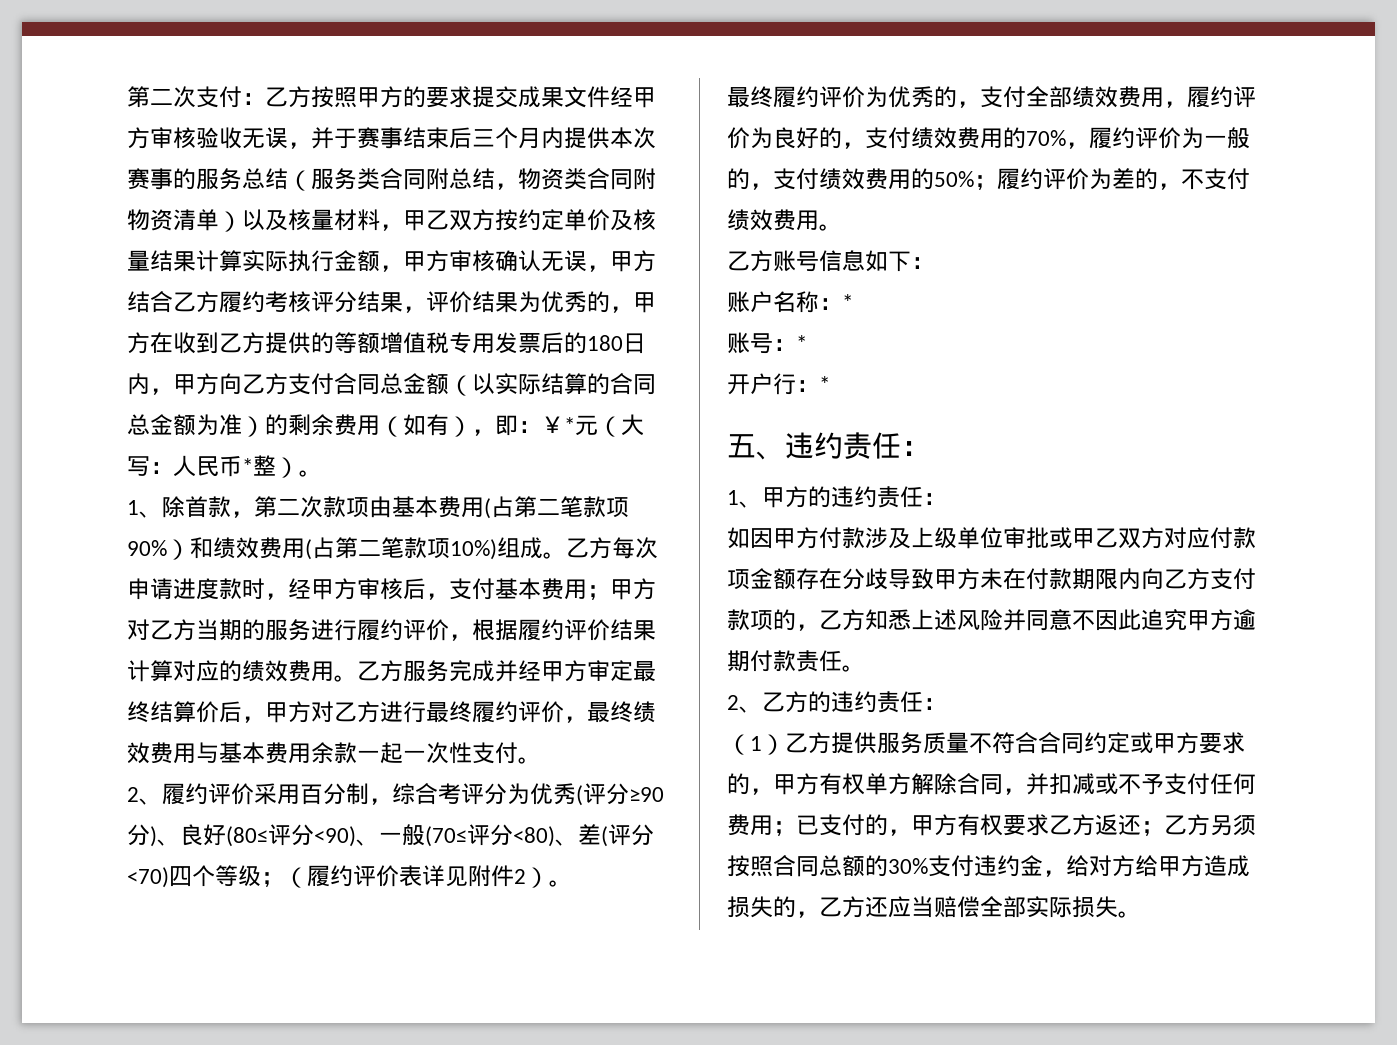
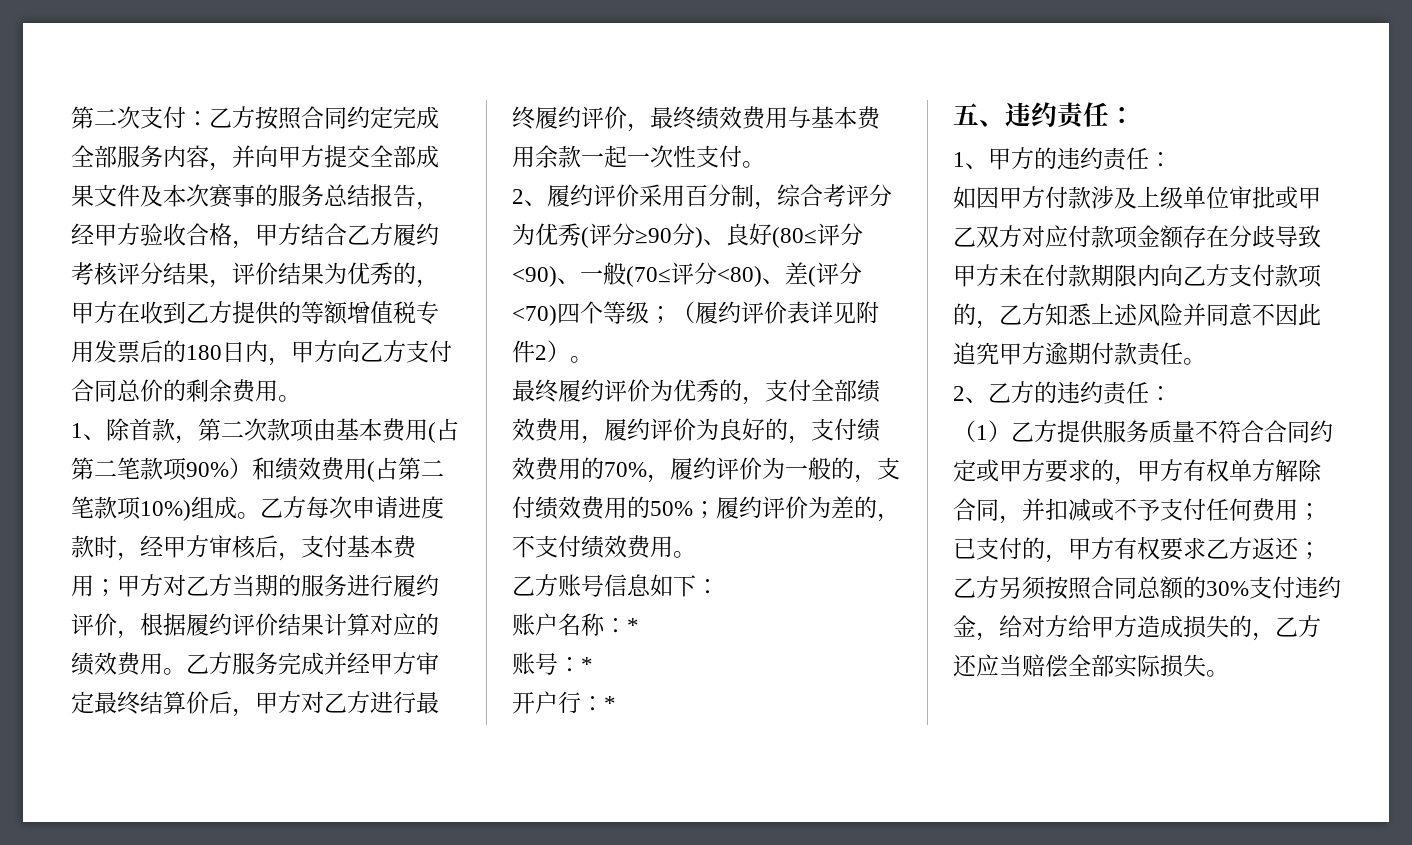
- 第二次支付：乙方按照甲方的要求提交成果文件经甲方审核验收无误，并于赛事结束后三个月内提供本次赛事的服务总结（服务类合同附总结，物资类合同附物资清单）以及核量材料，甲乙双方按约定单价及核量结果计算实际执行金额，甲方审核确认无误，甲方结合乙方履约考核评分结果，评价结果为优秀的，甲方在收到乙方提供的等额增值税专用发票后的180日内，甲方向乙方支付合同总金额（以实际结算的合同总金额为准）的剩余费用（如有），即：￥*元（大写：人民币*整）。
+ 第二次支付：乙方按照合同约定完成全部服务内容，并向甲方提交全部成果文件及本次赛事的服务总结报告，经甲方验收合格，甲方结合乙方履约考核评分结果，评价结果为优秀的，甲方在收到乙方提供的等额增值税专用发票后的180日内，甲方向乙方支付合同总价的剩余费用。

